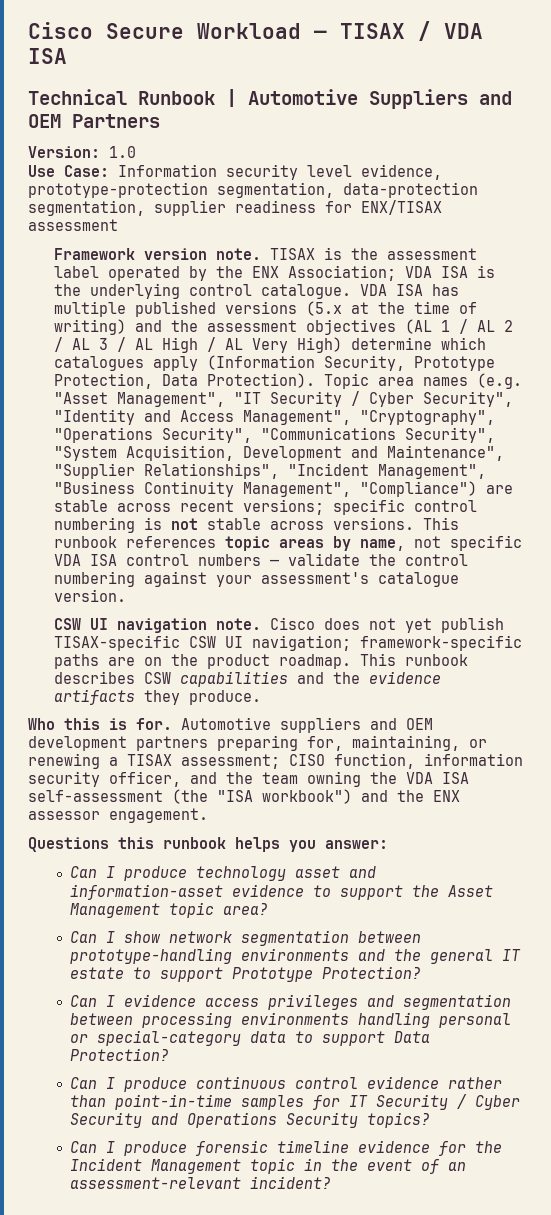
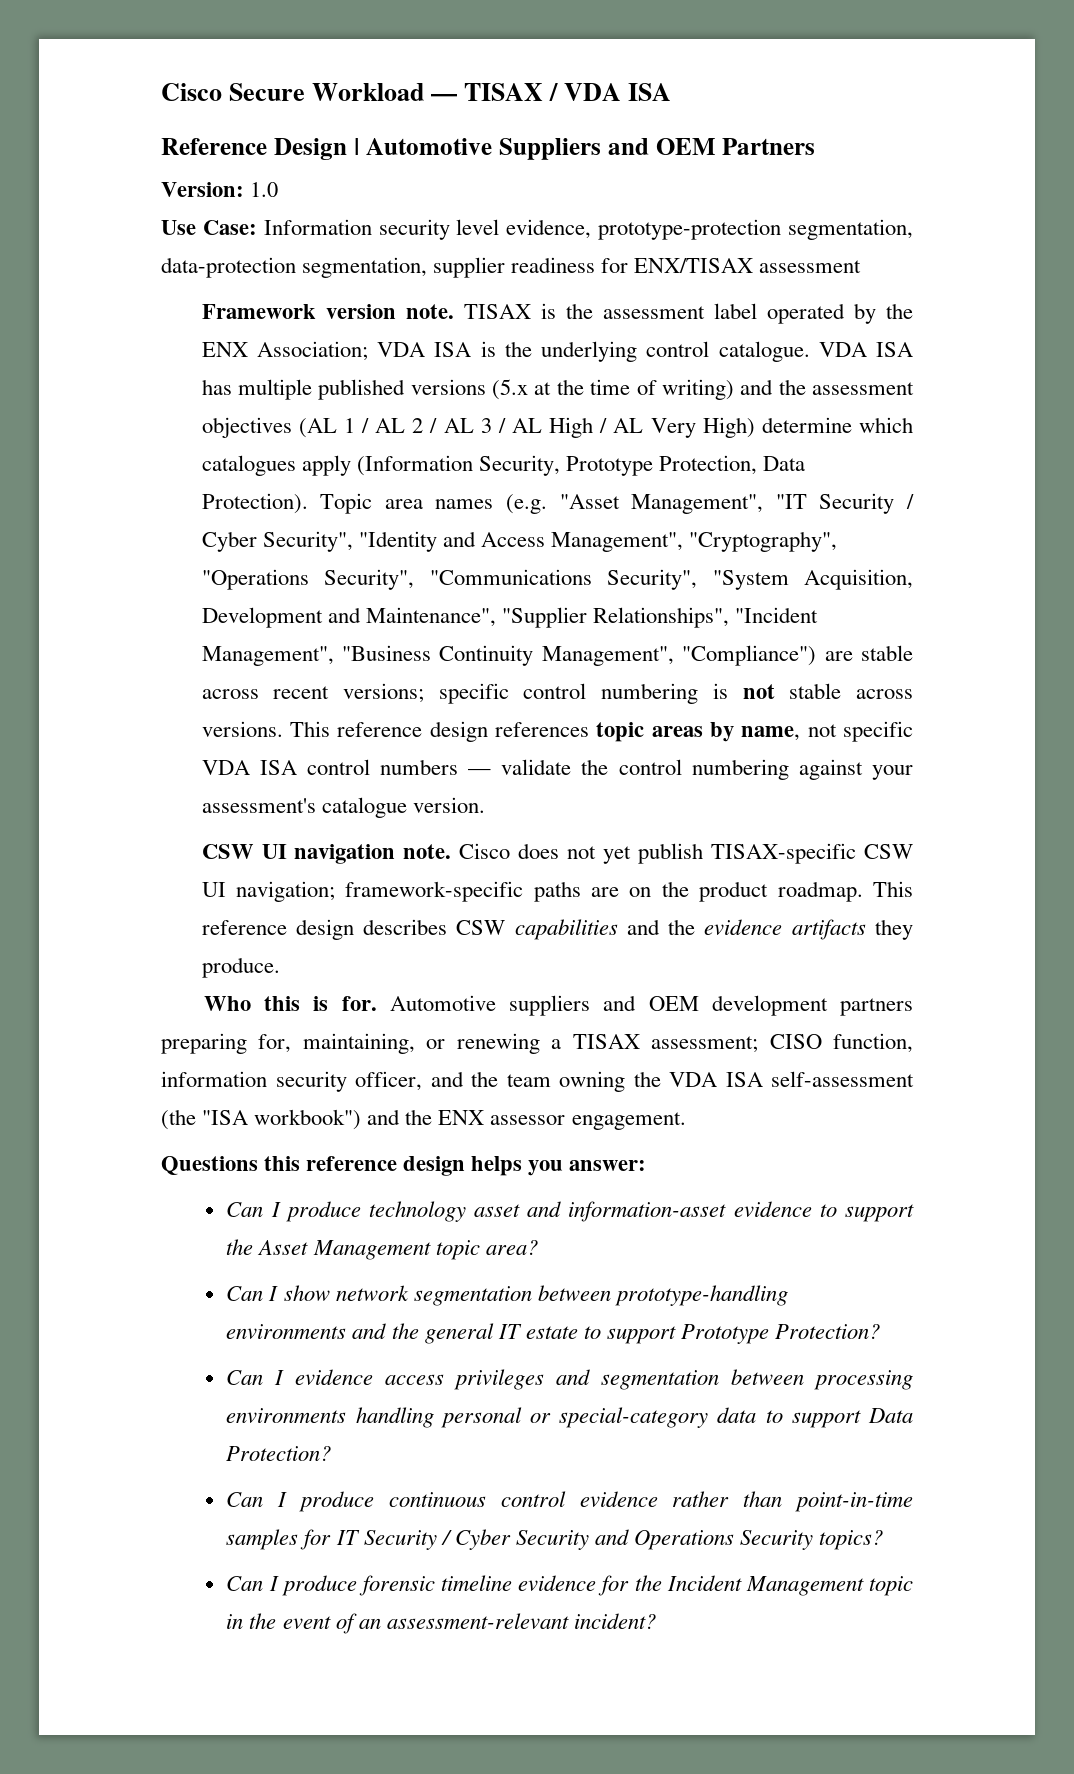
- Technical Runbook | Automotive Suppliers and OEM Partners
+ Reference Design | Automotive Suppliers and OEM Partners
- This runbook references topic areas by name, not specific VDA ISA control numbers — validate the control numbering against your assessment's catalogue version.
+ This reference design references topic areas by name, not specific VDA ISA control numbers — validate the control numbering against your assessment's catalogue version.
- This runbook describes CSW capabilities and the evidence artifacts they produce.
+ This reference design describes CSW capabilities and the evidence artifacts they produce.
- Questions this runbook helps you answer:
+ Questions this reference design helps you answer:

